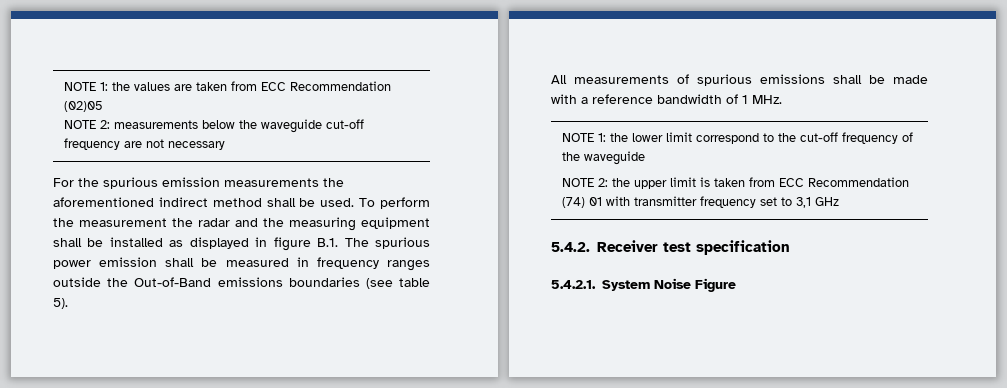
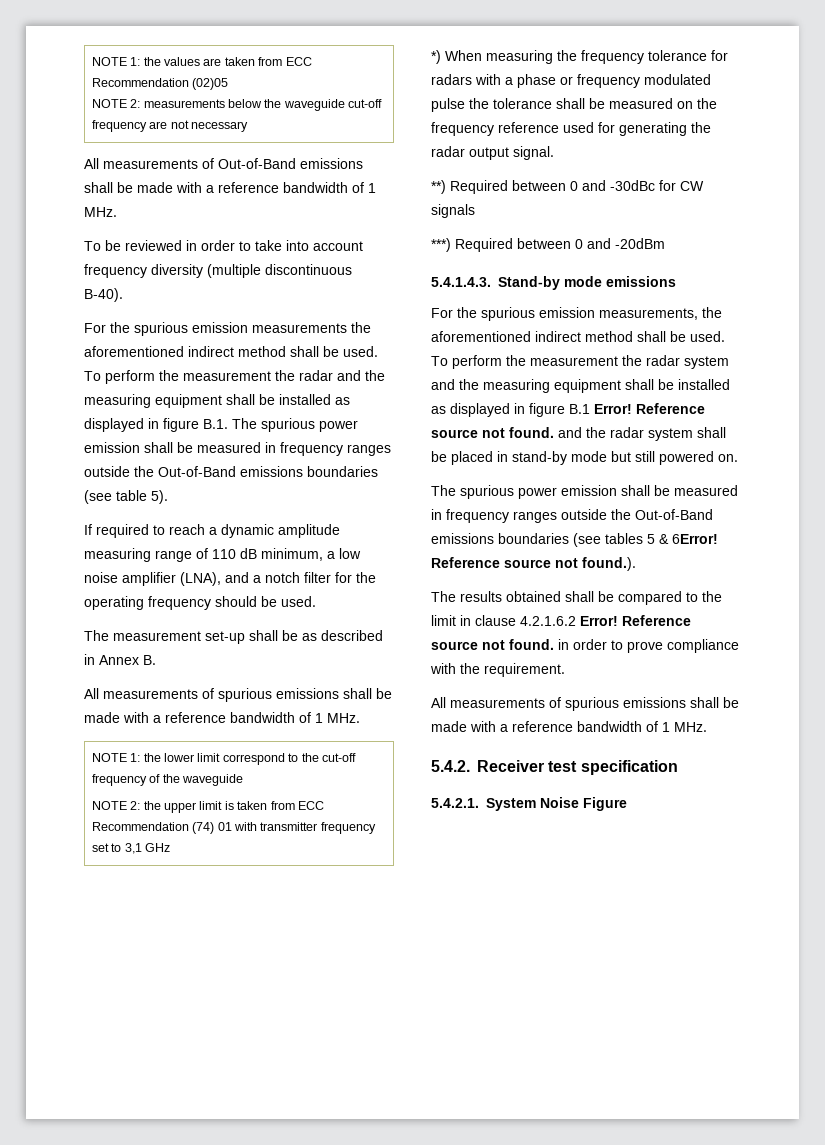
+ All measurements of Out-of-Band emissions shall be made with a reference bandwidth of 1 MHz.
+ To be reviewed in order to take into account frequency diversity (multiple discontinuous B-40).
+ If required to reach a dynamic amplitude measuring range of 110 dB minimum, a low noise amplifier (LNA), and a notch filter for the operating frequency should be used.
+ The measurement set-up shall be as described in Annex B.
+ *) When measuring the frequency tolerance for radars with a phase or frequency modulated pulse the tolerance shall be measured on the frequency reference used for generating the radar output signal.
+ **) Required between 0 and -30dBc for CW signals
+ ***) Required between 0 and -20dBm
+ 5.4.1.4.3. Stand-by mode emissions
+ For the spurious emission measurements, the aforementioned indirect method shall be used. To perform the measurement the radar system and the measuring equipment shall be installed as displayed in figure B.1 Error! Reference source not found. and the radar system shall be placed in stand-by mode but still powered on.
+ The spurious power emission shall be measured in frequency ranges outside the Out-of-Band emissions boundaries (see tables 5 & 6Error! Reference source not found.).
+ The results obtained shall be compared to the limit in clause 4.2.1.6.2 Error! Reference source not found. in order to prove compliance with the requirement.
+ All measurements of spurious emissions shall be made with a reference bandwidth of 1 MHz.

